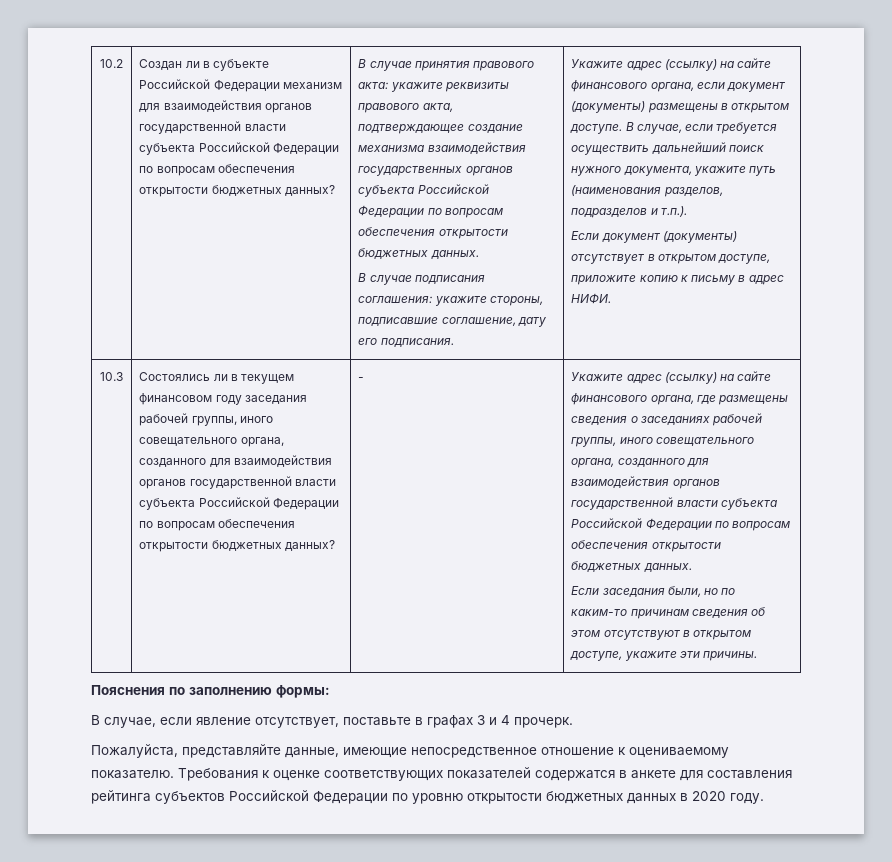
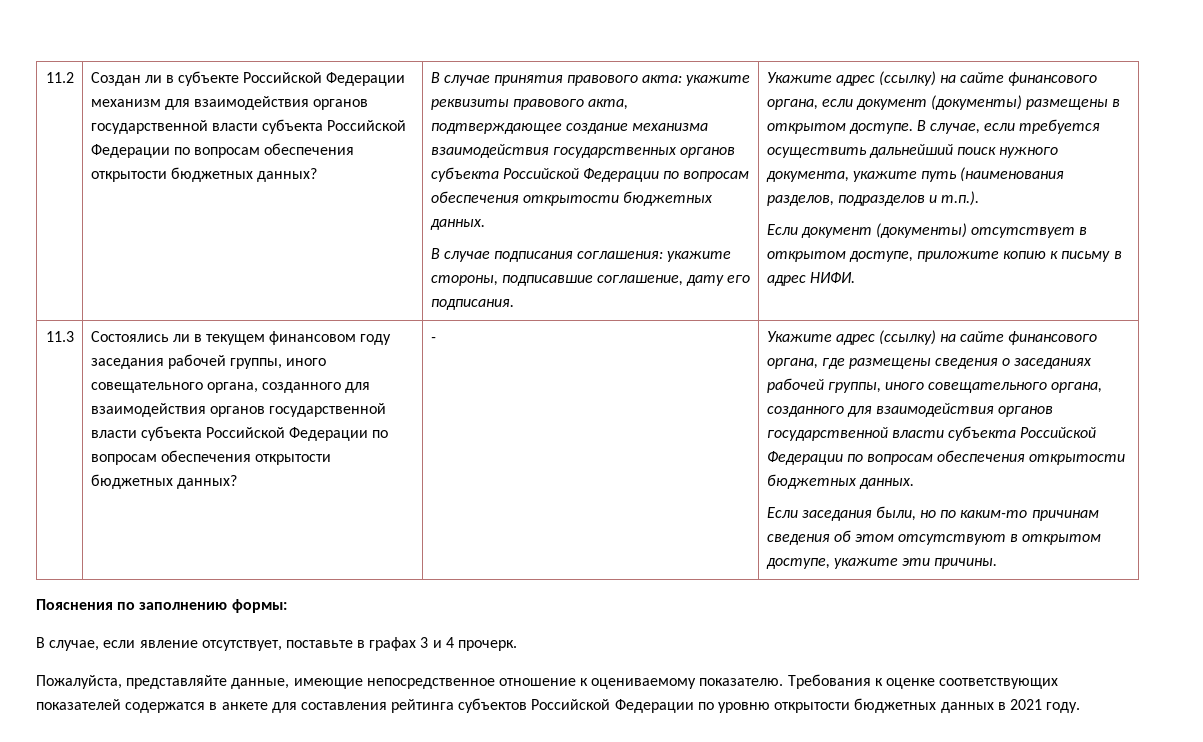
- 10.2
+ 11.2
- 10.3
+ 11.3
- Требования к оценке соответствующих показателей содержатся в анкете для составления рейтинга субъектов Российской Федерации по уровню открытости бюджетных данных в 2020 году.
+ Требования к оценке соответствующих показателей содержатся в анкете для составления рейтинга субъектов Российской Федерации по уровню открытости бюджетных данных в 2021 году.

